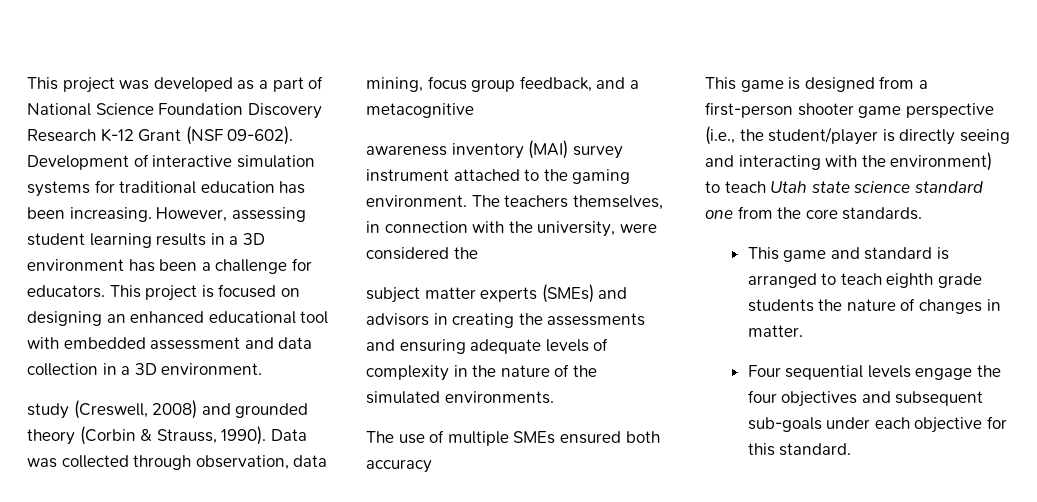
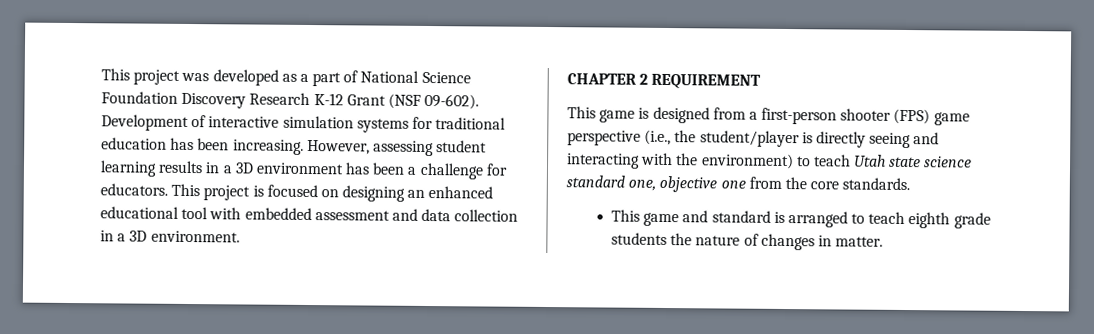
- study (Creswell, 2008) and grounded theory (Corbin & Strauss, 1990). Data was collected through observation, data mining, focus group feedback, and a metacognitive
- awareness inventory (MAI) survey instrument attached to the gaming environment. The teachers themselves, in connection with the university, were considered the
- subject matter experts (SMEs) and advisors in creating the assessments and ensuring adequate levels of complexity in the nature of the simulated environments.
- The use of multiple SMEs ensured both accuracy
+ CHAPTER 2 REQUIREMENT
- This game is designed from a first-person shooter game perspective (i.e., the student/player is directly seeing and interacting with the environment) to teach Utah state science standard one from the core standards.
+ This game is designed from a first-person shooter (FPS) game perspective (i.e., the student/player is directly seeing and interacting with the environment) to teach Utah state science standard one, objective one from the core standards.
- Four sequential levels engage the four objectives and subsequent sub-goals under each objective for this standard.

